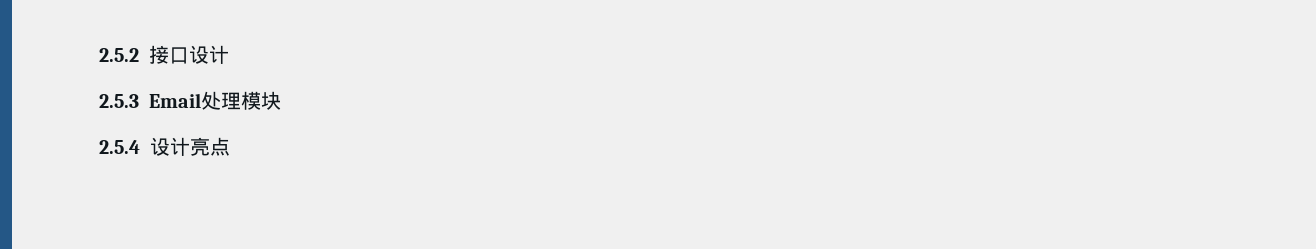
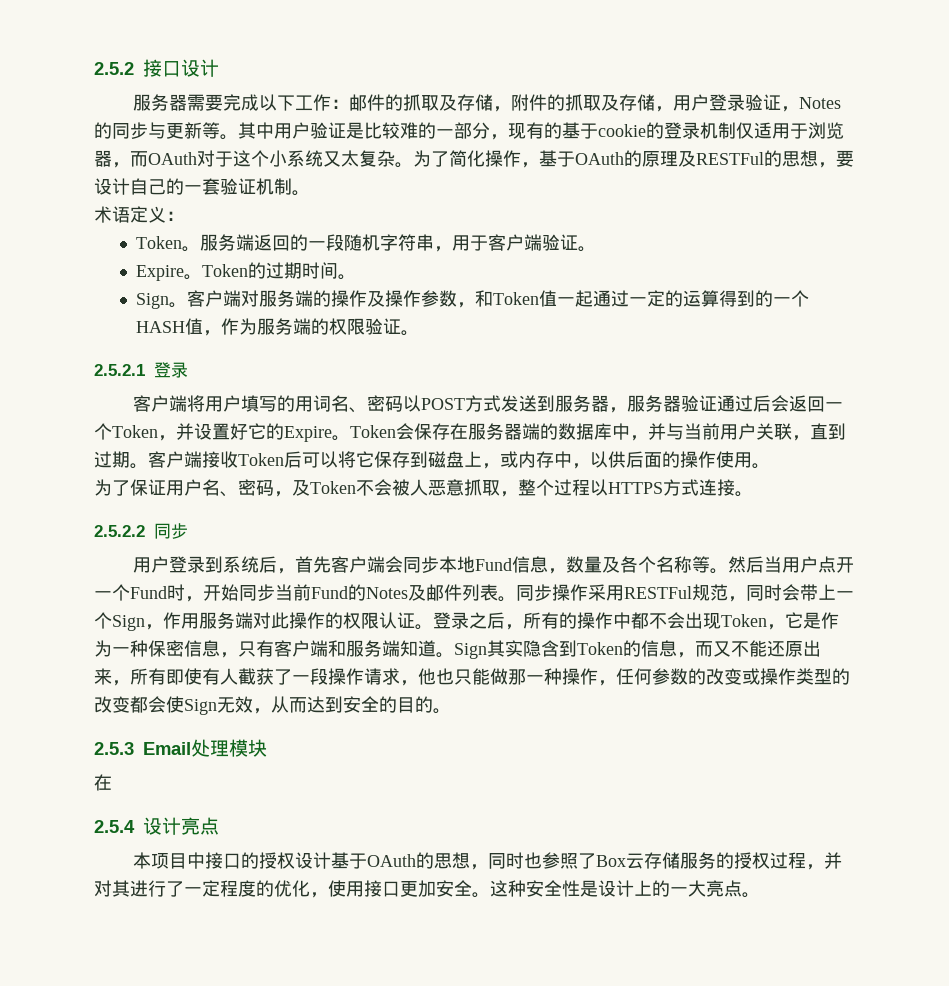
+ 服务器需要完成以下工作：邮件的抓取及存储，附件的抓取及存储，用户登录验证，Notes的同步与更新等。其中用户验证是比较难的一部分，现有的基于cookie的登录机制仅适用于浏览器，而OAuth对于这个小系统又太复杂。为了简化操作，基于OAuth的原理及RESTFul的思想，要设计自己的一套验证机制。
+ 术语定义：
+ Token。服务端返回的一段随机字符串，用于客户端验证。
+ Expire。Token的过期时间。
+ Sign。客户端对服务端的操作及操作参数，和Token值一起通过一定的运算得到的一个HASH值，作为服务端的权限验证。
+ 2.5.2.1登录
+ 客户端将用户填写的用词名、密码以POST方式发送到服务器，服务器验证通过后会返回一个Token，并设置好它的Expire。Token会保存在服务器端的数据库中，并与当前用户关联，直到过期。客户端接收Token后可以将它保存到磁盘上，或内存中，以供后面的操作使用。
+ 为了保证用户名、密码，及Token不会被人恶意抓取，整个过程以HTTPS方式连接。
+ 2.5.2.2同步
+ 用户登录到系统后，首先客户端会同步本地Fund信息，数量及各个名称等。然后当用户点开一个Fund时，开始同步当前Fund的Notes及邮件列表。同步操作采用RESTFul规范，同时会带上一个Sign，作用服务端对此操作的权限认证。登录之后，所有的操作中都不会出现Token，它是作为一种保密信息，只有客户端和服务端知道。Sign其实隐含到Token的信息，而又不能还原出来，所有即使有人截获了一段操作请求，他也只能做那一种操作，任何参数的改变或操作类型的改变都会使Sign无效，从而达到安全的目的。
  2.5.3 Email处理模块
+ 在
+ 本项目中接口的授权设计基于OAuth的思想，同时也参照了Box云存储服务的授权过程，并对其进行了一定程度的优化，使用接口更加安全。这种安全性是设计上的一大亮点。

